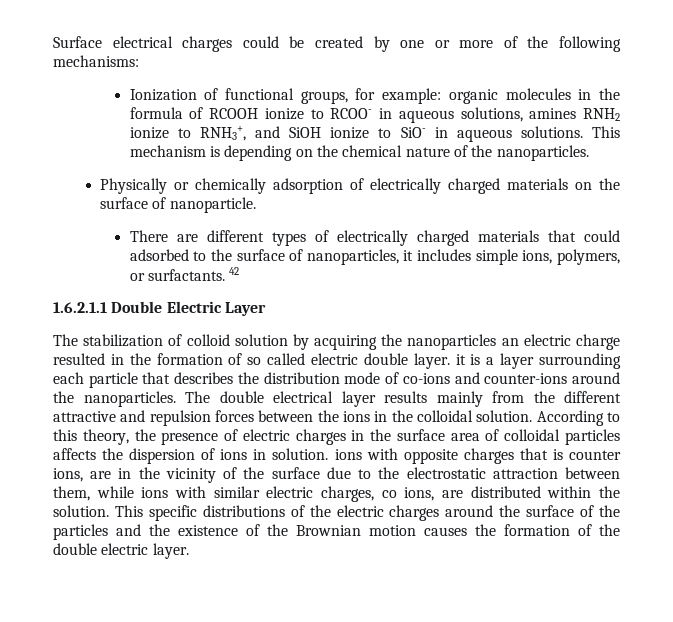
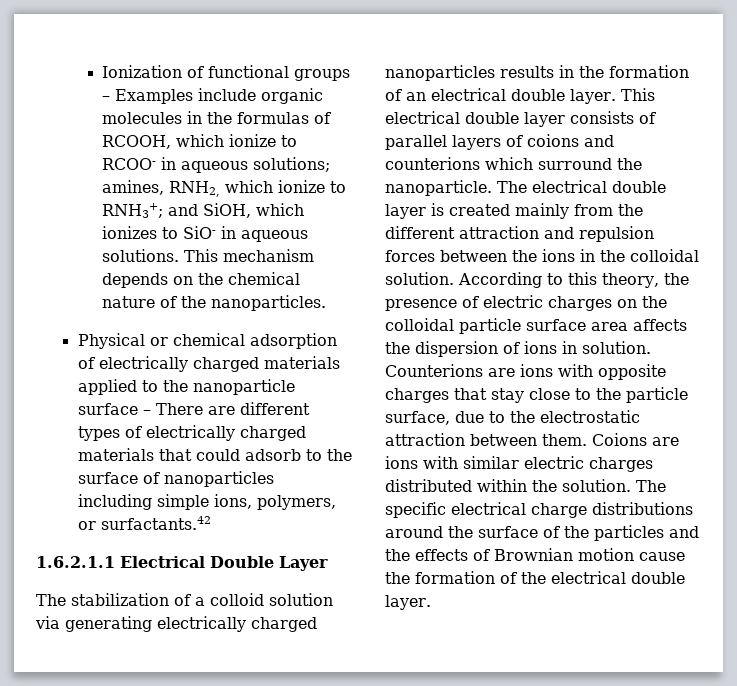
- Surface electrical charges could be created by one or more of the following mechanisms:
- Ionization of functional groups, for example: organic molecules in the formula of RCOOH ionize to RCOO- in aqueous solutions, amines RNH2 ionize to RNH3+, and SiOH ionize to SiO- in aqueous solutions.
+ Ionization of functional groups – Examples include organic molecules in the formulas of RCOOH, which ionize to RCOO- in aqueous solutions; amines, RNH2, which ionize to RNH3+; and SiOH, which ionizes to SiO- in aqueous solutions.
- This mechanism is depending on the chemical nature of the nanoparticles.
+ This mechanism depends on the chemical nature of the nanoparticles.
- Physically or chemically adsorption of electrically charged materials on the surface of nanoparticle.
- There are different types of electrically charged materials that could adsorbed to the surface of nanoparticles, it includes simple ions, polymers, or surfactants. 42
+ Physical or chemical adsorption of electrically charged materials applied to the nanoparticle surface – There are different types of electrically charged materials that could adsorb to the surface of nanoparticles including simple ions, polymers, or surfactants.42
- 1.6.2.1.1 Double Electric Layer
+ 1.6.2.1.1 Electrical Double Layer
- The stabilization of colloid solution by acquiring the nanoparticles an electric charge resulted in the formation of so called electric double layer. it is a layer surrounding each particle that describes the distribution mode of co-ions and counter-ions around the nanoparticles. The double electrical layer results mainly from the different attractive and repulsion forces between the ions in the colloidal solution.
+ The stabilization of a colloid solution via generating electrically charged nanoparticles results in the formation of an electrical double layer. This electrical double layer consists of parallel layers of coions and counterions which surround the nanoparticle. The electrical double layer is created mainly from the different attraction and repulsion forces between the ions in the colloidal solution.
- According to this theory, the presence of electric charges in the surface area of colloidal particles affects the dispersion of ions in solution. ions with opposite charges that is counter ions, are in the vicinity of the surface due to the electrostatic attraction between them, while ions with similar electric charges, co ions, are distributed within the solution. This specific distributions of the electric charges around the surface of the particles and the existence of the Brownian motion causes the formation of the double electric layer.
+ According to this theory, the presence of electric charges on the colloidal particle surface area affects the dispersion of ions in solution. Counterions are ions with opposite charges that stay close to the particle surface, due to the electrostatic attraction between them. Coions are ions with similar electric charges distributed within the solution. The specific electrical charge distributions around the surface of the particles and the effects of Brownian motion cause the formation of the electrical double layer.

